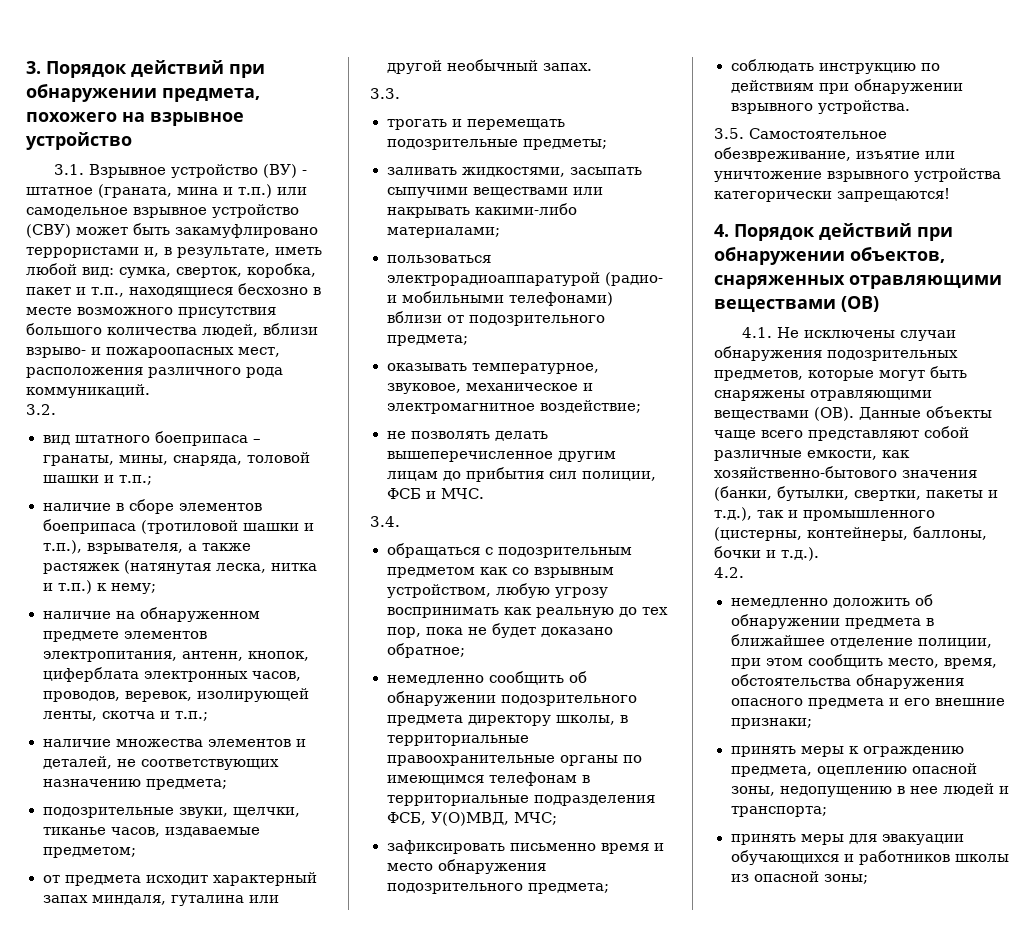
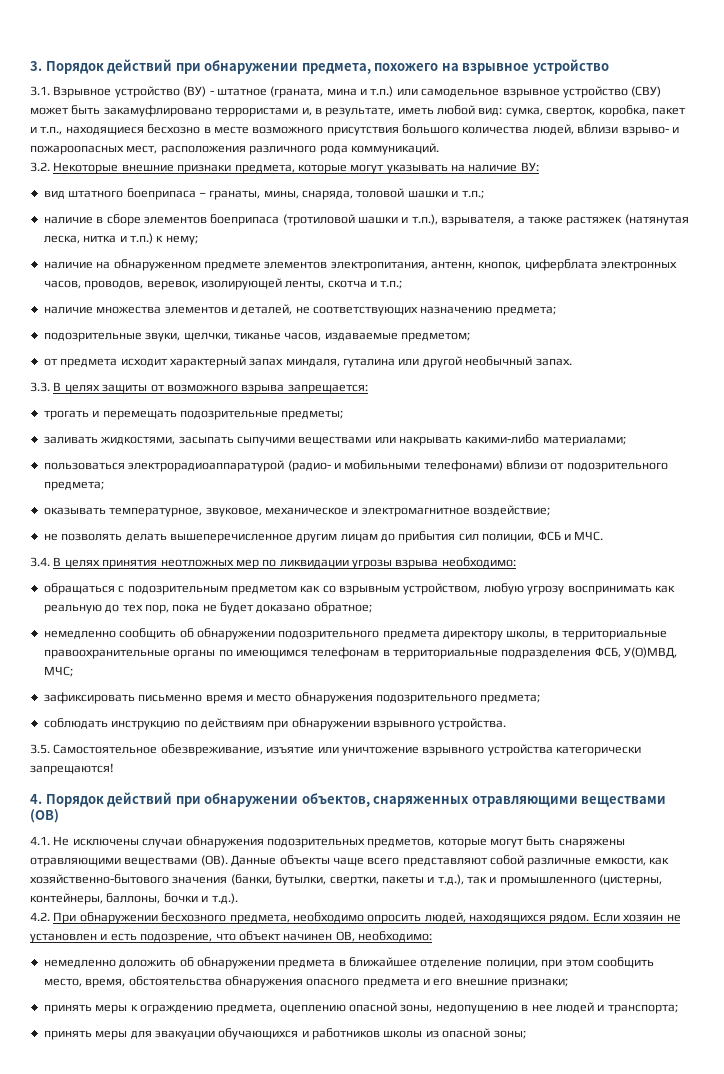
- 3.2.
+ 3.2. Некоторые внешние признаки предмета, которые могут указывать на наличие ВУ:
- 3.3.
+ 3.3. В целях защиты от возможного взрыва запрещается:
- 3.4.
+ 3.4. В целях принятия неотложных мер по ликвидации угрозы взрыва необходимо:
- 4.2.
+ 4.2. При обнаружении бесхозного предмета, необходимо опросить людей, находящихся рядом. Если хозяин не установлен и есть подозрение, что объект начинен ОВ, необходимо:

